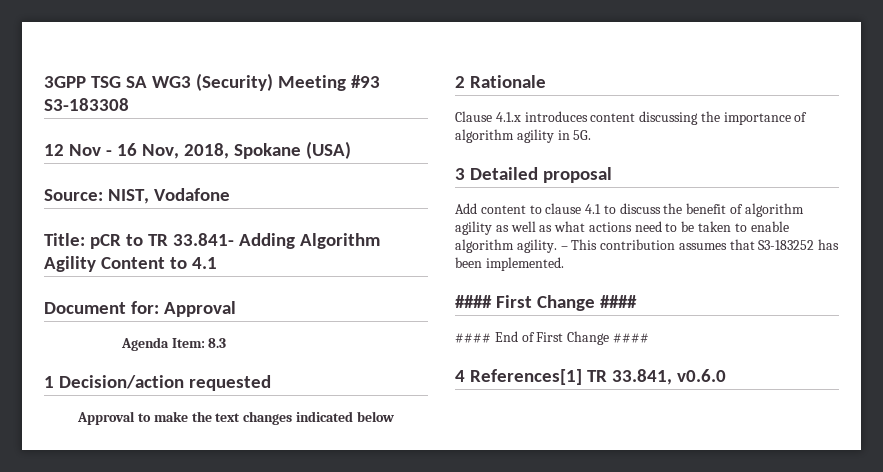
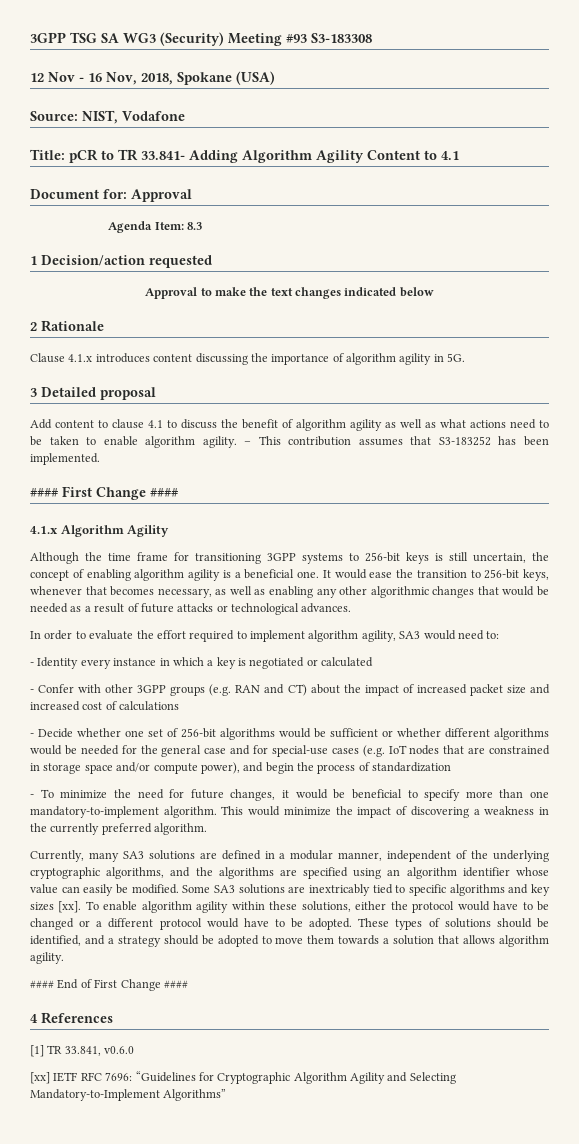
+ 4.1.x Algorithm Agility
+ Although the time frame for transitioning 3GPP systems to 256-bit keys is still uncertain, the concept of enabling algorithm agility is a beneficial one. It would ease the transition to 256-bit keys, whenever that becomes necessary, as well as enabling any other algorithmic changes that would be needed as a result of future attacks or technological advances.
+ In order to evaluate the effort required to implement algorithm agility, SA3 would need to:
+ - Identity every instance in which a key is negotiated or calculated
+ - Confer with other 3GPP groups (e.g. RAN and CT) about the impact of increased packet size and increased cost of calculations
+ - Decide whether one set of 256-bit algorithms would be sufficient or whether different algorithms would be needed for the general case and for special-use cases (e.g. IoT nodes that are constrained in storage space and/or compute power), and begin the process of standardization
+ - To minimize the need for future changes, it would be beneficial to specify more than one mandatory-to-implement algorithm. This would minimize the impact of discovering a weakness in the currently preferred algorithm.
+ Currently, many SA3 solutions are defined in a modular manner, independent of the underlying cryptographic algorithms, and the algorithms are specified using an algorithm identifier whose value can easily be modified. Some SA3 solutions are inextricably tied to specific algorithms and key sizes [xx]. To enable algorithm agility within these solutions, either the protocol would have to be changed or a different protocol would have to be adopted. These types of solutions should be identified, and a strategy should be adopted to move them towards a solution that allows algorithm agility.
- 4 References[1] TR 33.841, v0.6.0
+ 4 References
+ [1] TR 33.841, v0.6.0
+ [xx] IETF RFC 7696: “Guidelines for Cryptographic Algorithm Agility and Selecting Mandatory-to-Implement Algorithms”

